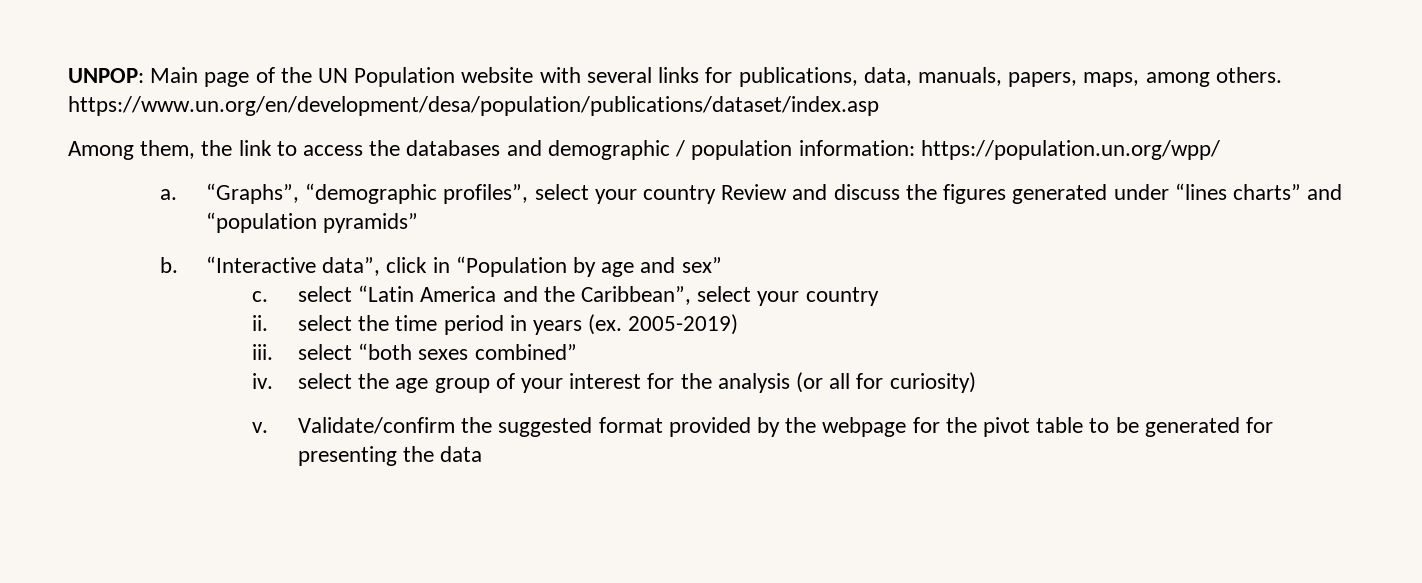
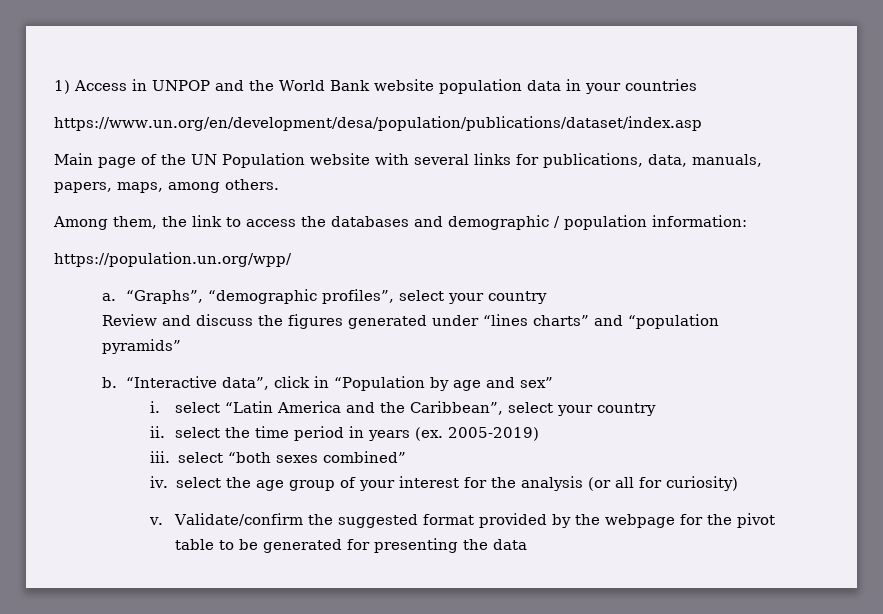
- UNPOP: Main page of the UN Population website with several links for publications, data, manuals, papers, maps, among others. https://www.un.org/en/development/desa/population/publications/dataset/index.asp
+ 1) Access in UNPOP and the World Bank website population data in your countries
+ https://www.un.org/en/development/desa/population/publications/dataset/index.asp
+ Main page of the UN Population website with several links for publications, data, manuals, papers, maps, among others.
- Among them, the link to access the databases and demographic / population information: https://population.un.org/wpp/
+ Among them, the link to access the databases and demographic / population information:
+ https://population.un.org/wpp/
- “Graphs”, “demographic profiles”, select your country Review and discuss the figures generated under “lines charts” and “population pyramids”
+ “Graphs”, “demographic profiles”, select your country
+ Review and discuss the figures generated under “lines charts” and “population pyramids”
- c. select “Latin America and the Caribbean”, select your country
+ i. select “Latin America and the Caribbean”, select your country

